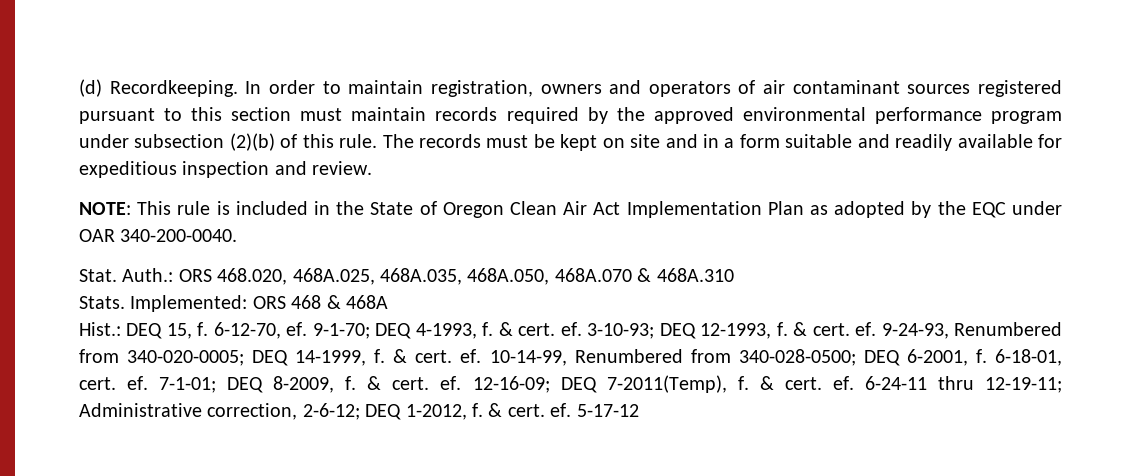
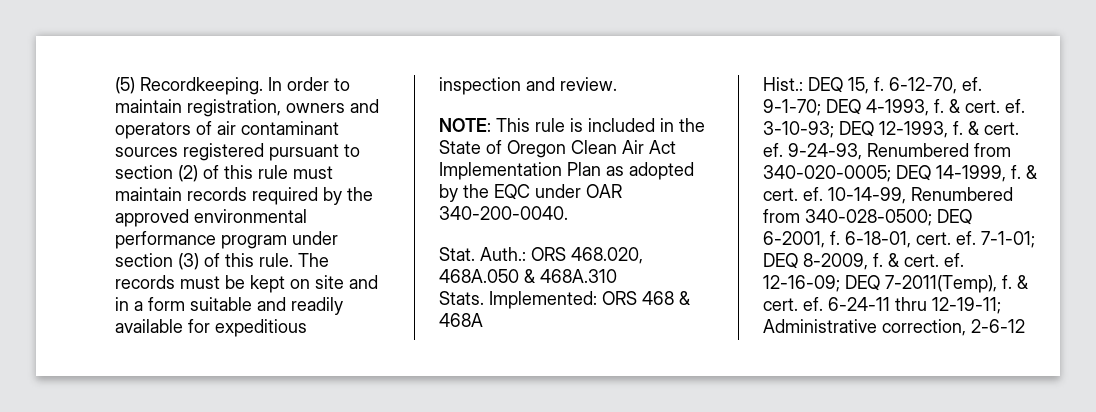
- (d) Recordkeeping.
+ (5) Recordkeeping.
- In order to maintain registration, owners and operators of air contaminant sources registered pursuant to this section must maintain records required by the approved environmental performance program under subsection (2)(b) of this rule.
+ In order to maintain registration, owners and operators of air contaminant sources registered pursuant to section (2) of this rule must maintain records required by the approved environmental performance program under section (3) of this rule.
- Auth.: ORS 468.020, 468A.025, 468A.035, 468A.050, 468A.070 & 468A.310
+ Auth.: ORS 468.020, 468A.050 & 468A.310
- 6-24-11 thru 12-19-11; Administrative correction, 2-6-12; DEQ 1-2012, f. & cert. ef. 5-17-12
+ 6-24-11 thru 12-19-11; Administrative correction, 2-6-12

